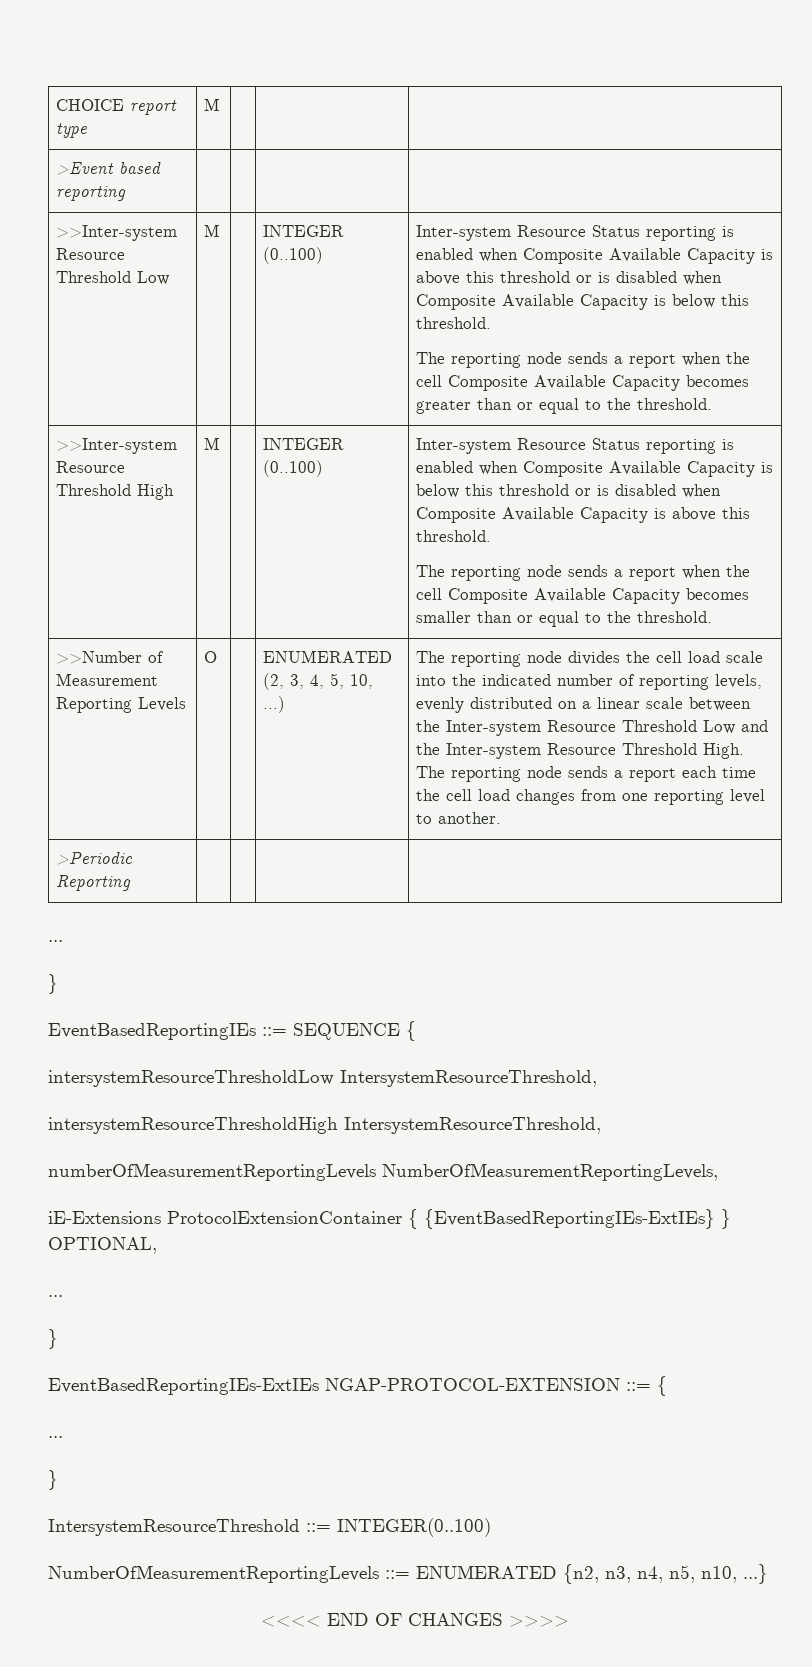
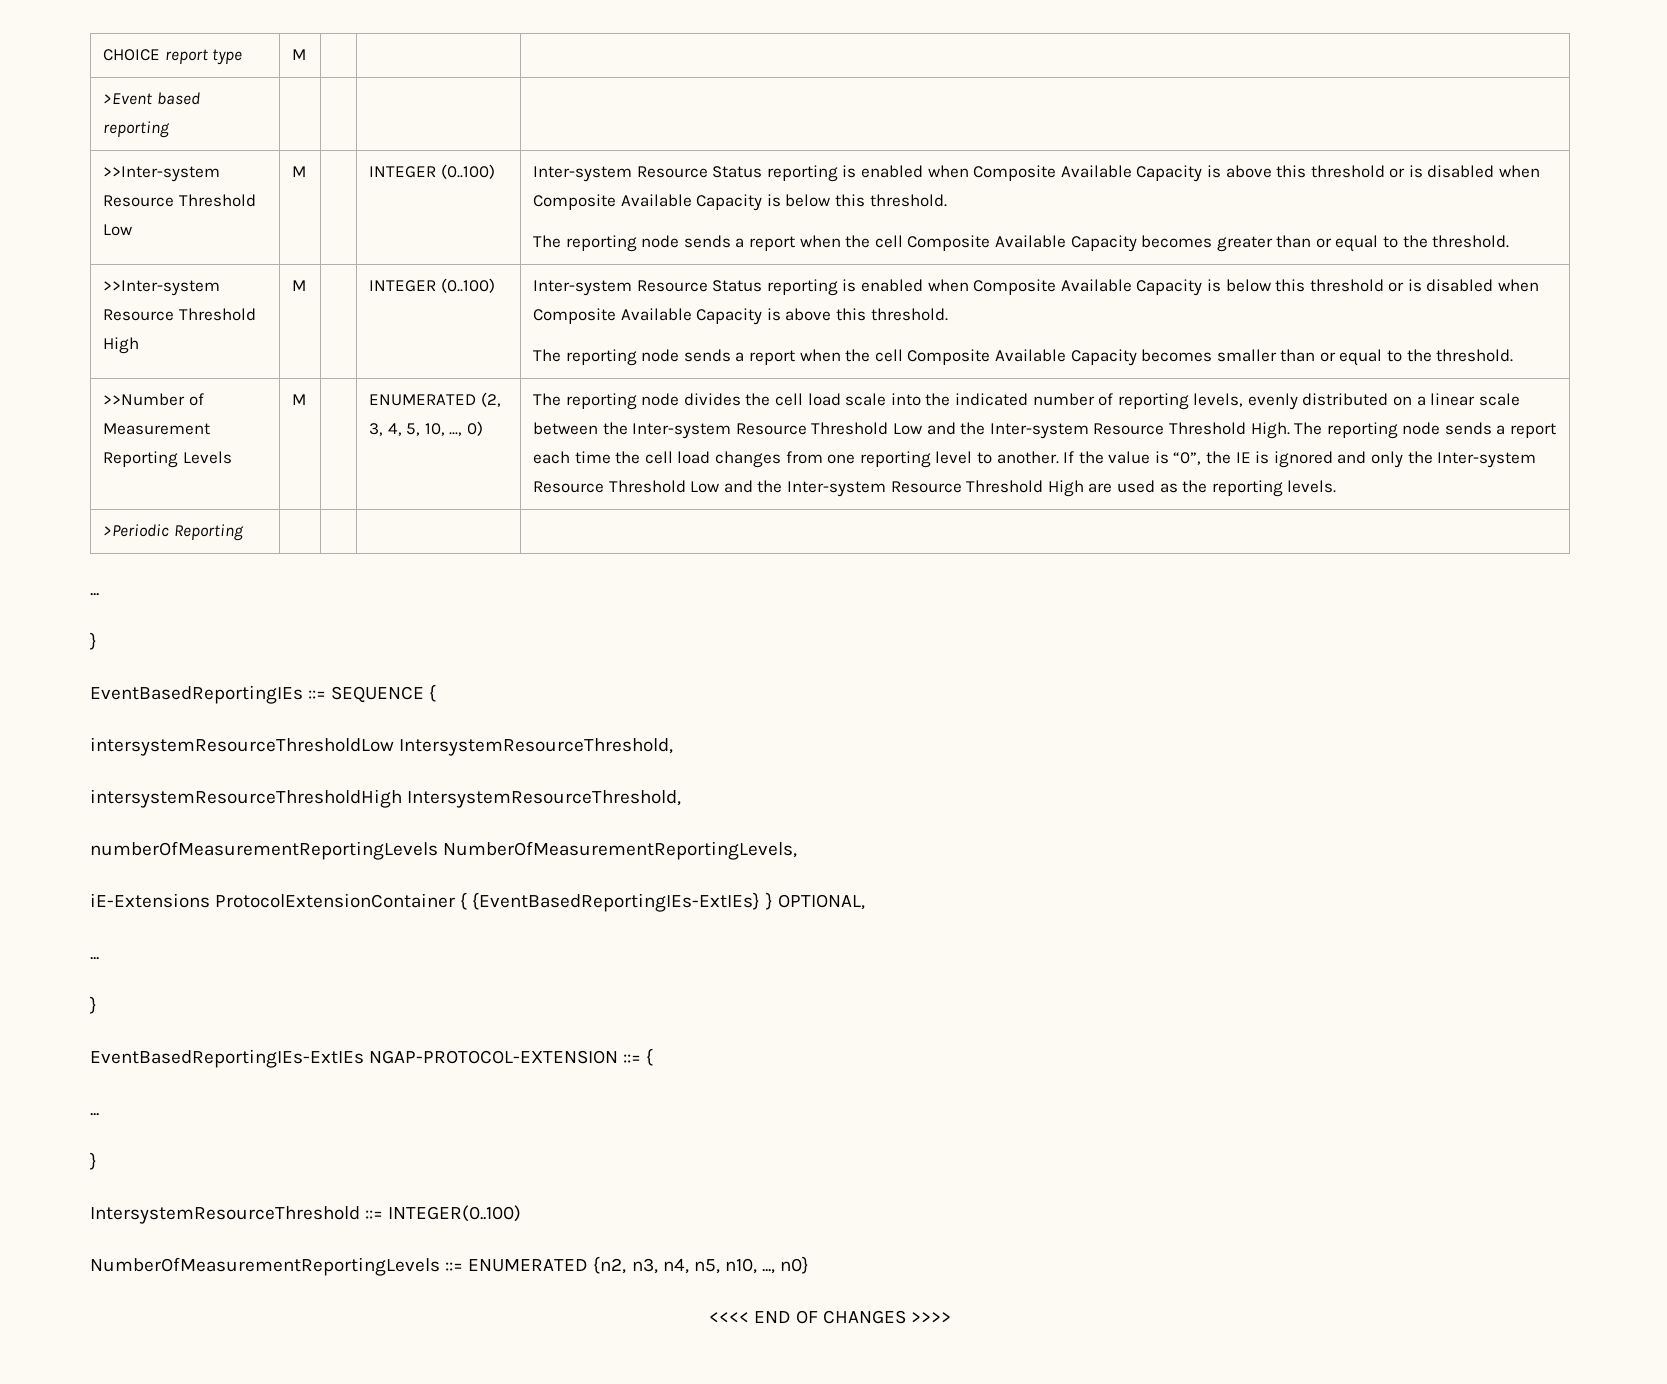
- >>Number of Measurement Reporting Levels | O
+ >>Number of Measurement Reporting Levels | M
- ENUMERATED (2, 3, 4, 5, 10, ...)
+ ENUMERATED (2, 3, 4, 5, 10, ..., 0)
+ If the value is “0”, the IE is ignored and only the Inter-system Resource Threshold Low and the Inter-system Resource Threshold High are used as the reporting levels.
- NumberOfMeasurementReportingLevels ::= ENUMERATED {n2, n3, n4, n5, n10, ...}
+ NumberOfMeasurementReportingLevels ::= ENUMERATED {n2, n3, n4, n5, n10, ..., n0}

